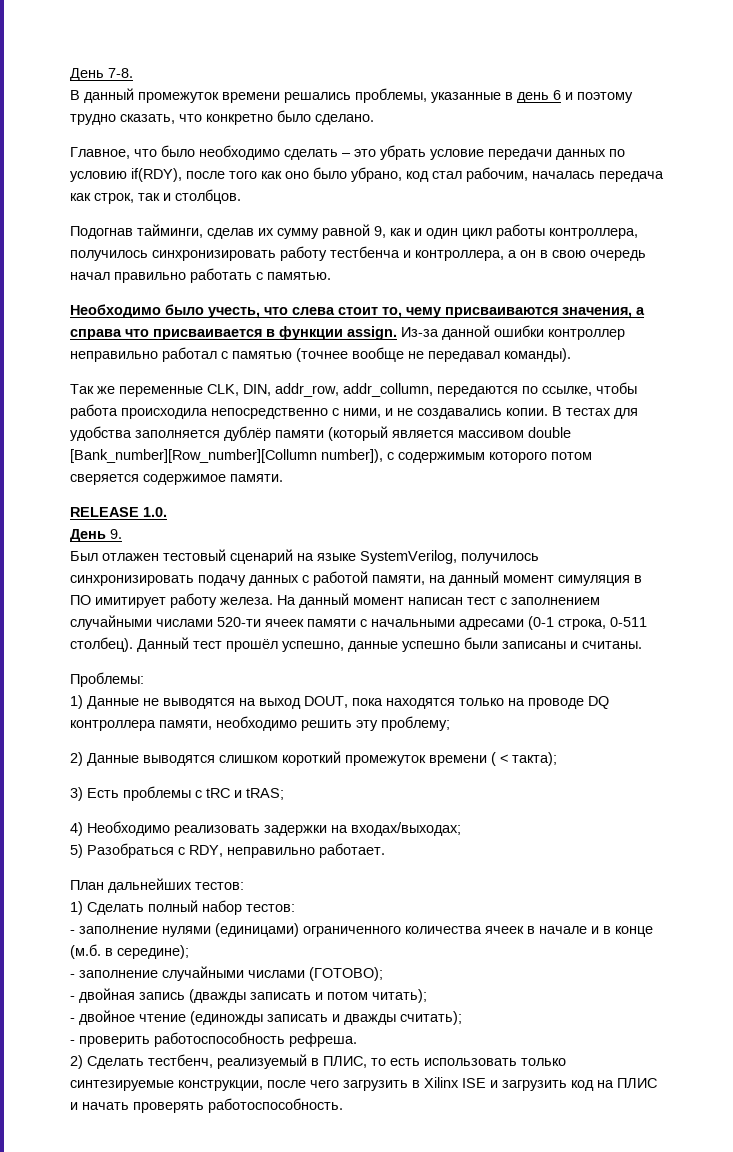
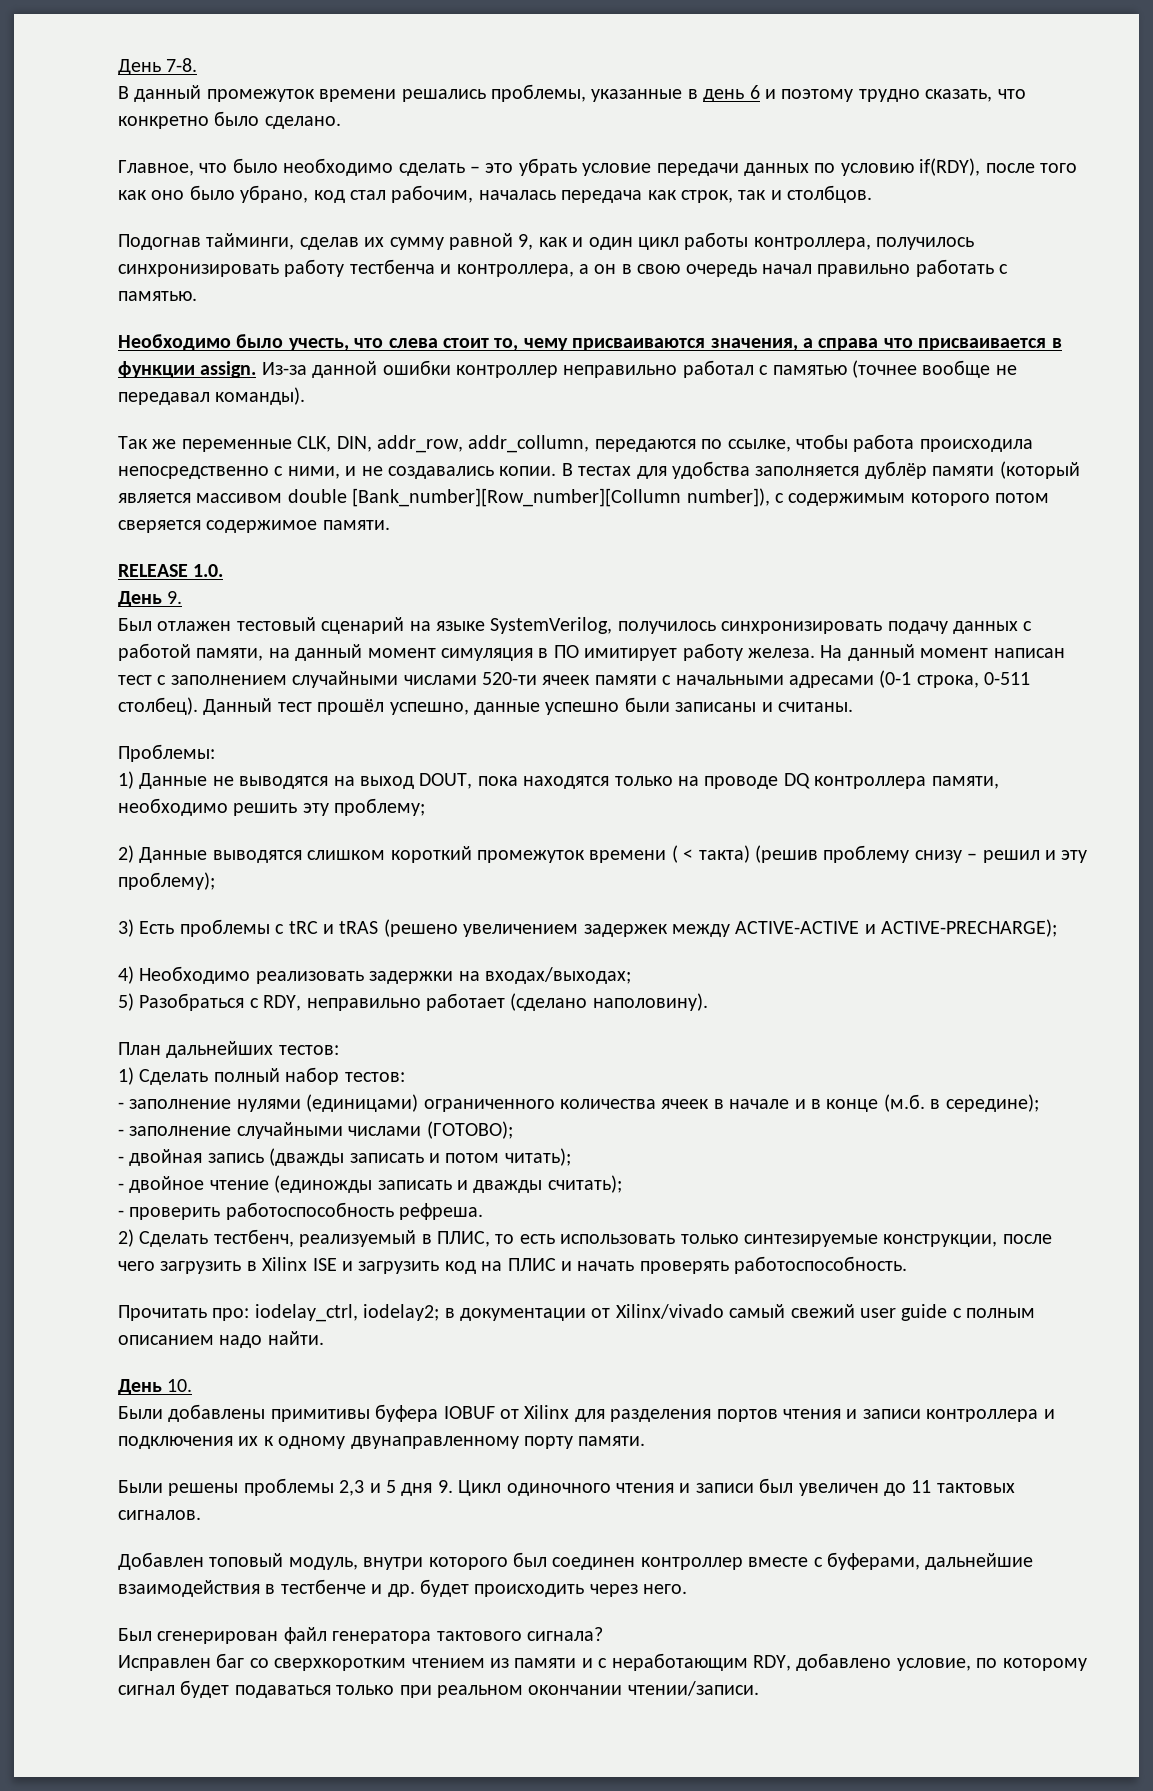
- 2) Данные выводятся слишком короткий промежуток времени ( < такта);
+ 2) Данные выводятся слишком короткий промежуток времени ( < такта) (решив проблему снизу – решил и эту проблему);
- 3) Есть проблемы с tRC и tRAS;
+ 3) Есть проблемы с tRC и tRAS (решено увеличением задержек между ACTIVE-ACTIVE и ACTIVE-PRECHARGE);
- 5) Разобраться с RDY, неправильно работает.
+ 5) Разобраться с RDY, неправильно работает (сделано наполовину).
+ Прочитать про: iodelay_ctrl, iodelay2; в документации от Xilinx/vivado самый свежий user guide с полным описанием надо найти.
+ День 10.
+ Были добавлены примитивы буфера IOBUF от Xilinx для разделения портов чтения и записи контроллера и подключения их к одному двунаправленному порту памяти.
+ Были решены проблемы 2,3 и 5 дня 9. Цикл одиночного чтения и записи был увеличен до 11 тактовых сигналов.
+ Добавлен топовый модуль, внутри которого был соединен контроллер вместе с буферами, дальнейшие взаимодействия в тестбенче и др. будет происходить через него.
+ Был сгенерирован файл генератора тактового сигнала?
+ Исправлен баг со сверхкоротким чтением из памяти и с неработающим RDY, добавлено условие, по которому сигнал будет подаваться только при реальном окончании чтении/записи.

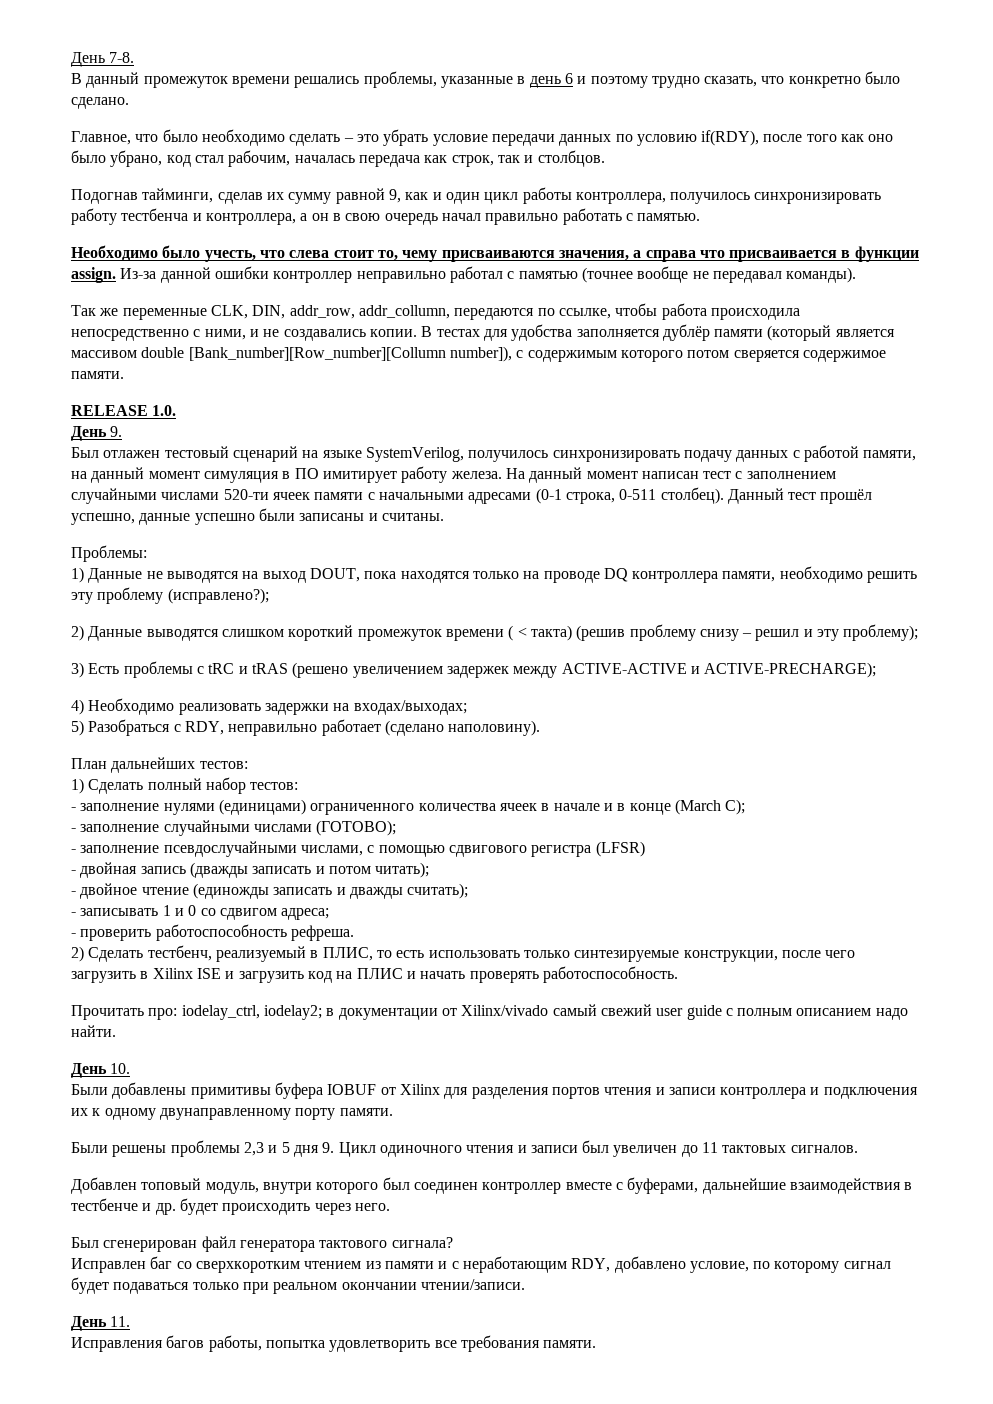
- 1) Данные не выводятся на выход DOUT, пока находятся только на проводе DQ контроллера памяти, необходимо решить эту проблему;
+ 1) Данные не выводятся на выход DOUT, пока находятся только на проводе DQ контроллера памяти, необходимо решить эту проблему (исправлено?);
- - заполнение нулями (единицами) ограниченного количества ячеек в начале и в конце (м.б. в середине);
+ - заполнение нулями (единицами) ограниченного количества ячеек в начале и в конце (March C);
+ - заполнение псевдослучайными числами, с помощью сдвигового регистра (LFSR)
+ - записывать 1 и 0 со сдвигом адреса;
+ День 11.
+ Исправления багов работы, попытка удовлетворить все требования памяти.

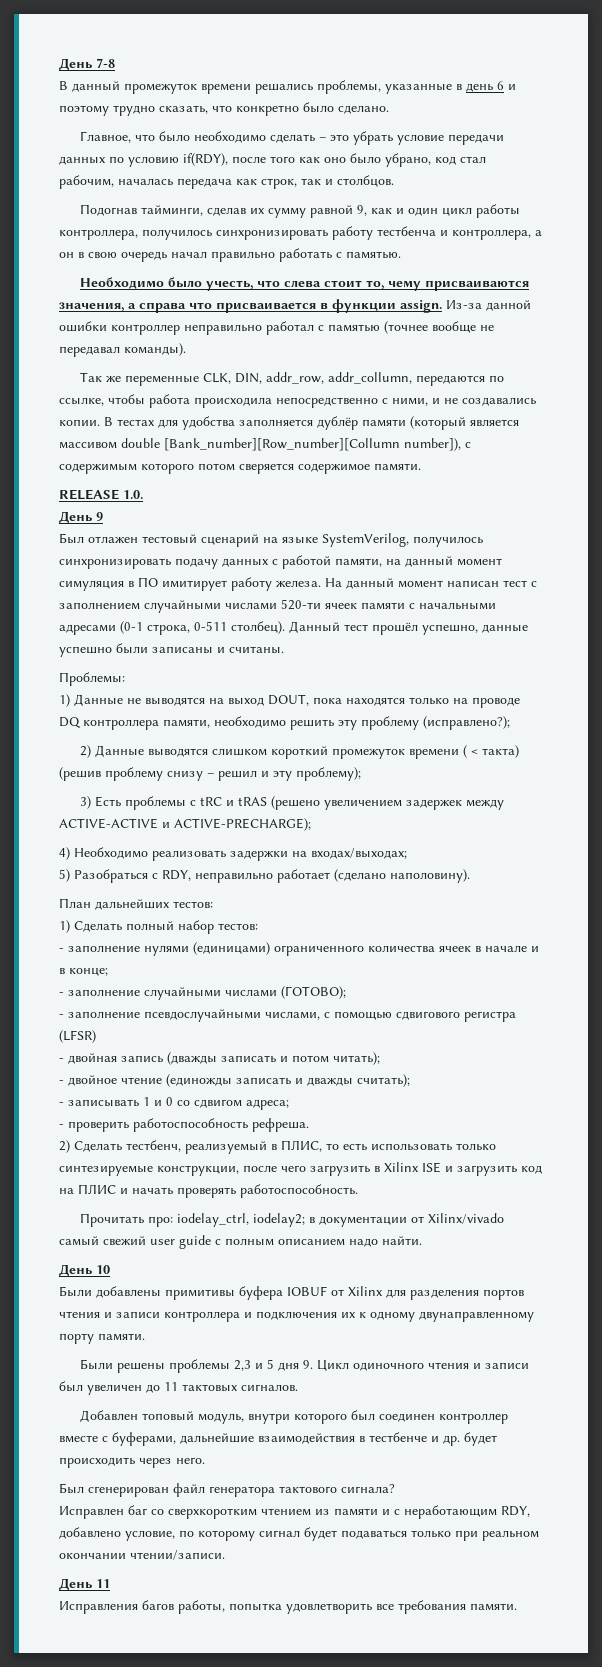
- День 7-8.
+ День 7-8
- День 9.
+ День 9
- - заполнение нулями (единицами) ограниченного количества ячеек в начале и в конце (March C);
+ - заполнение нулями (единицами) ограниченного количества ячеек в начале и в конце;
- День 10.
+ День 10
- День 11.
+ День 11

